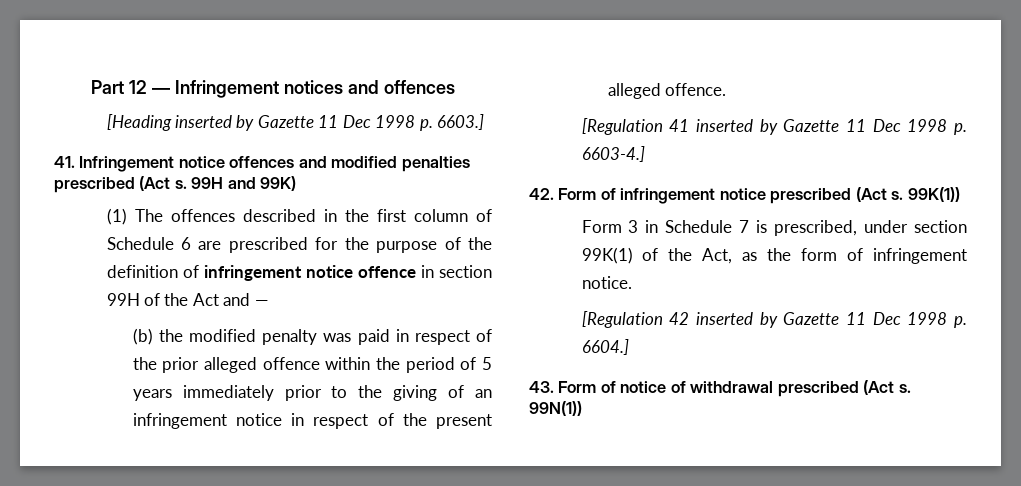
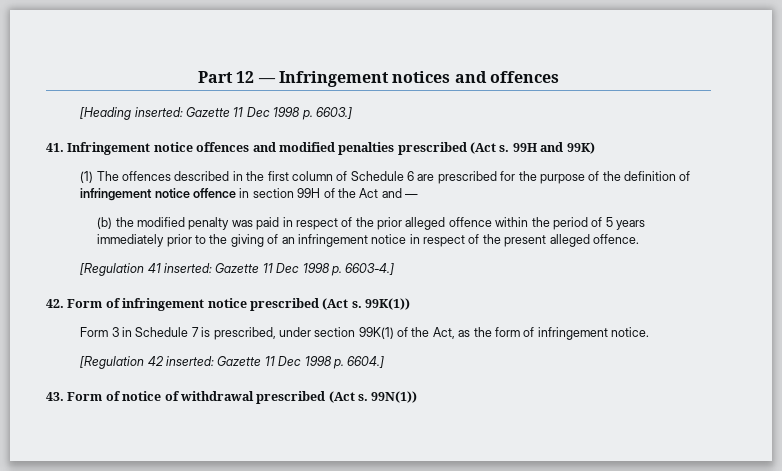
- [Heading inserted by Gazette 11 Dec 1998 p. 6603.]
+ [Heading inserted: Gazette 11 Dec 1998 p. 6603.]
- [Regulation 41 inserted by Gazette 11 Dec 1998 p. 6603-4.]
+ [Regulation 41 inserted: Gazette 11 Dec 1998 p. 6603-4.]
- [Regulation 42 inserted by Gazette 11 Dec 1998 p. 6604.]
+ [Regulation 42 inserted: Gazette 11 Dec 1998 p. 6604.]

